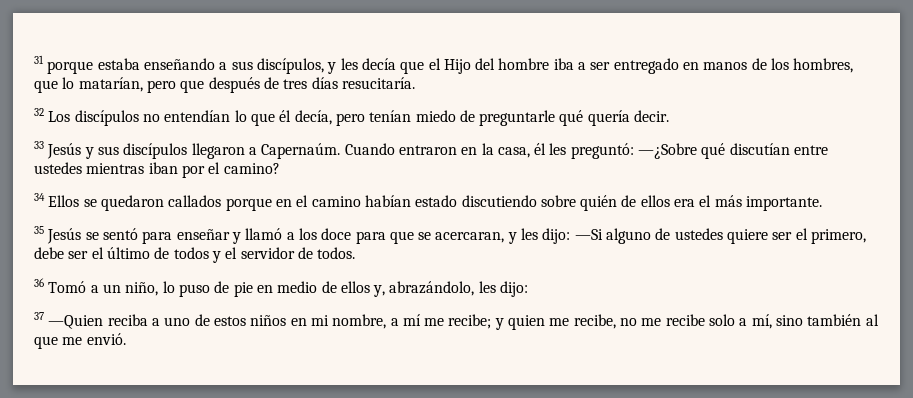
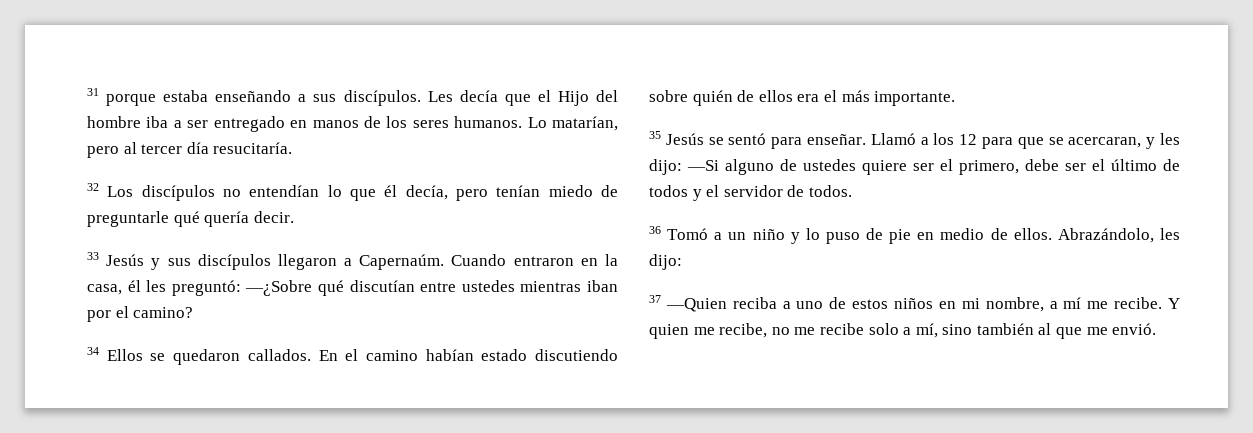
- 31 porque estaba enseñando a sus discípulos, y les decía que el Hijo del hombre iba a ser entregado en manos de los hombres, que lo matarían, pero que después de tres días resucitaría.
+ 31 porque estaba enseñando a sus discípulos. Les decía que el Hijo del hombre iba a ser entregado en manos de los seres humanos. Lo matarían, pero al tercer día resucitaría.
- 34 Ellos se quedaron callados porque en el camino habían estado discutiendo sobre quién de ellos era el más importante.
+ 34 Ellos se quedaron callados. En el camino habían estado discutiendo sobre quién de ellos era el más importante.
- 35 Jesús se sentó para enseñar y llamó a los doce para que se acercaran, y les dijo: —Si alguno de ustedes quiere ser el primero, debe ser el último de todos y el servidor de todos.
+ 35 Jesús se sentó para enseñar. Llamó a los 12 para que se acercaran, y les dijo: —Si alguno de ustedes quiere ser el primero, debe ser el último de todos y el servidor de todos.
- 36 Tomó a un niño, lo puso de pie en medio de ellos y, abrazándolo, les dijo:
+ 36 Tomó a un niño y lo puso de pie en medio de ellos. Abrazándolo, les dijo:
- 37 —Quien reciba a uno de estos niños en mi nombre, a mí me recibe; y quien me recibe, no me recibe solo a mí, sino también al que me envió.
+ 37 —Quien reciba a uno de estos niños en mi nombre, a mí me recibe. Y quien me recibe, no me recibe solo a mí, sino también al que me envió.

